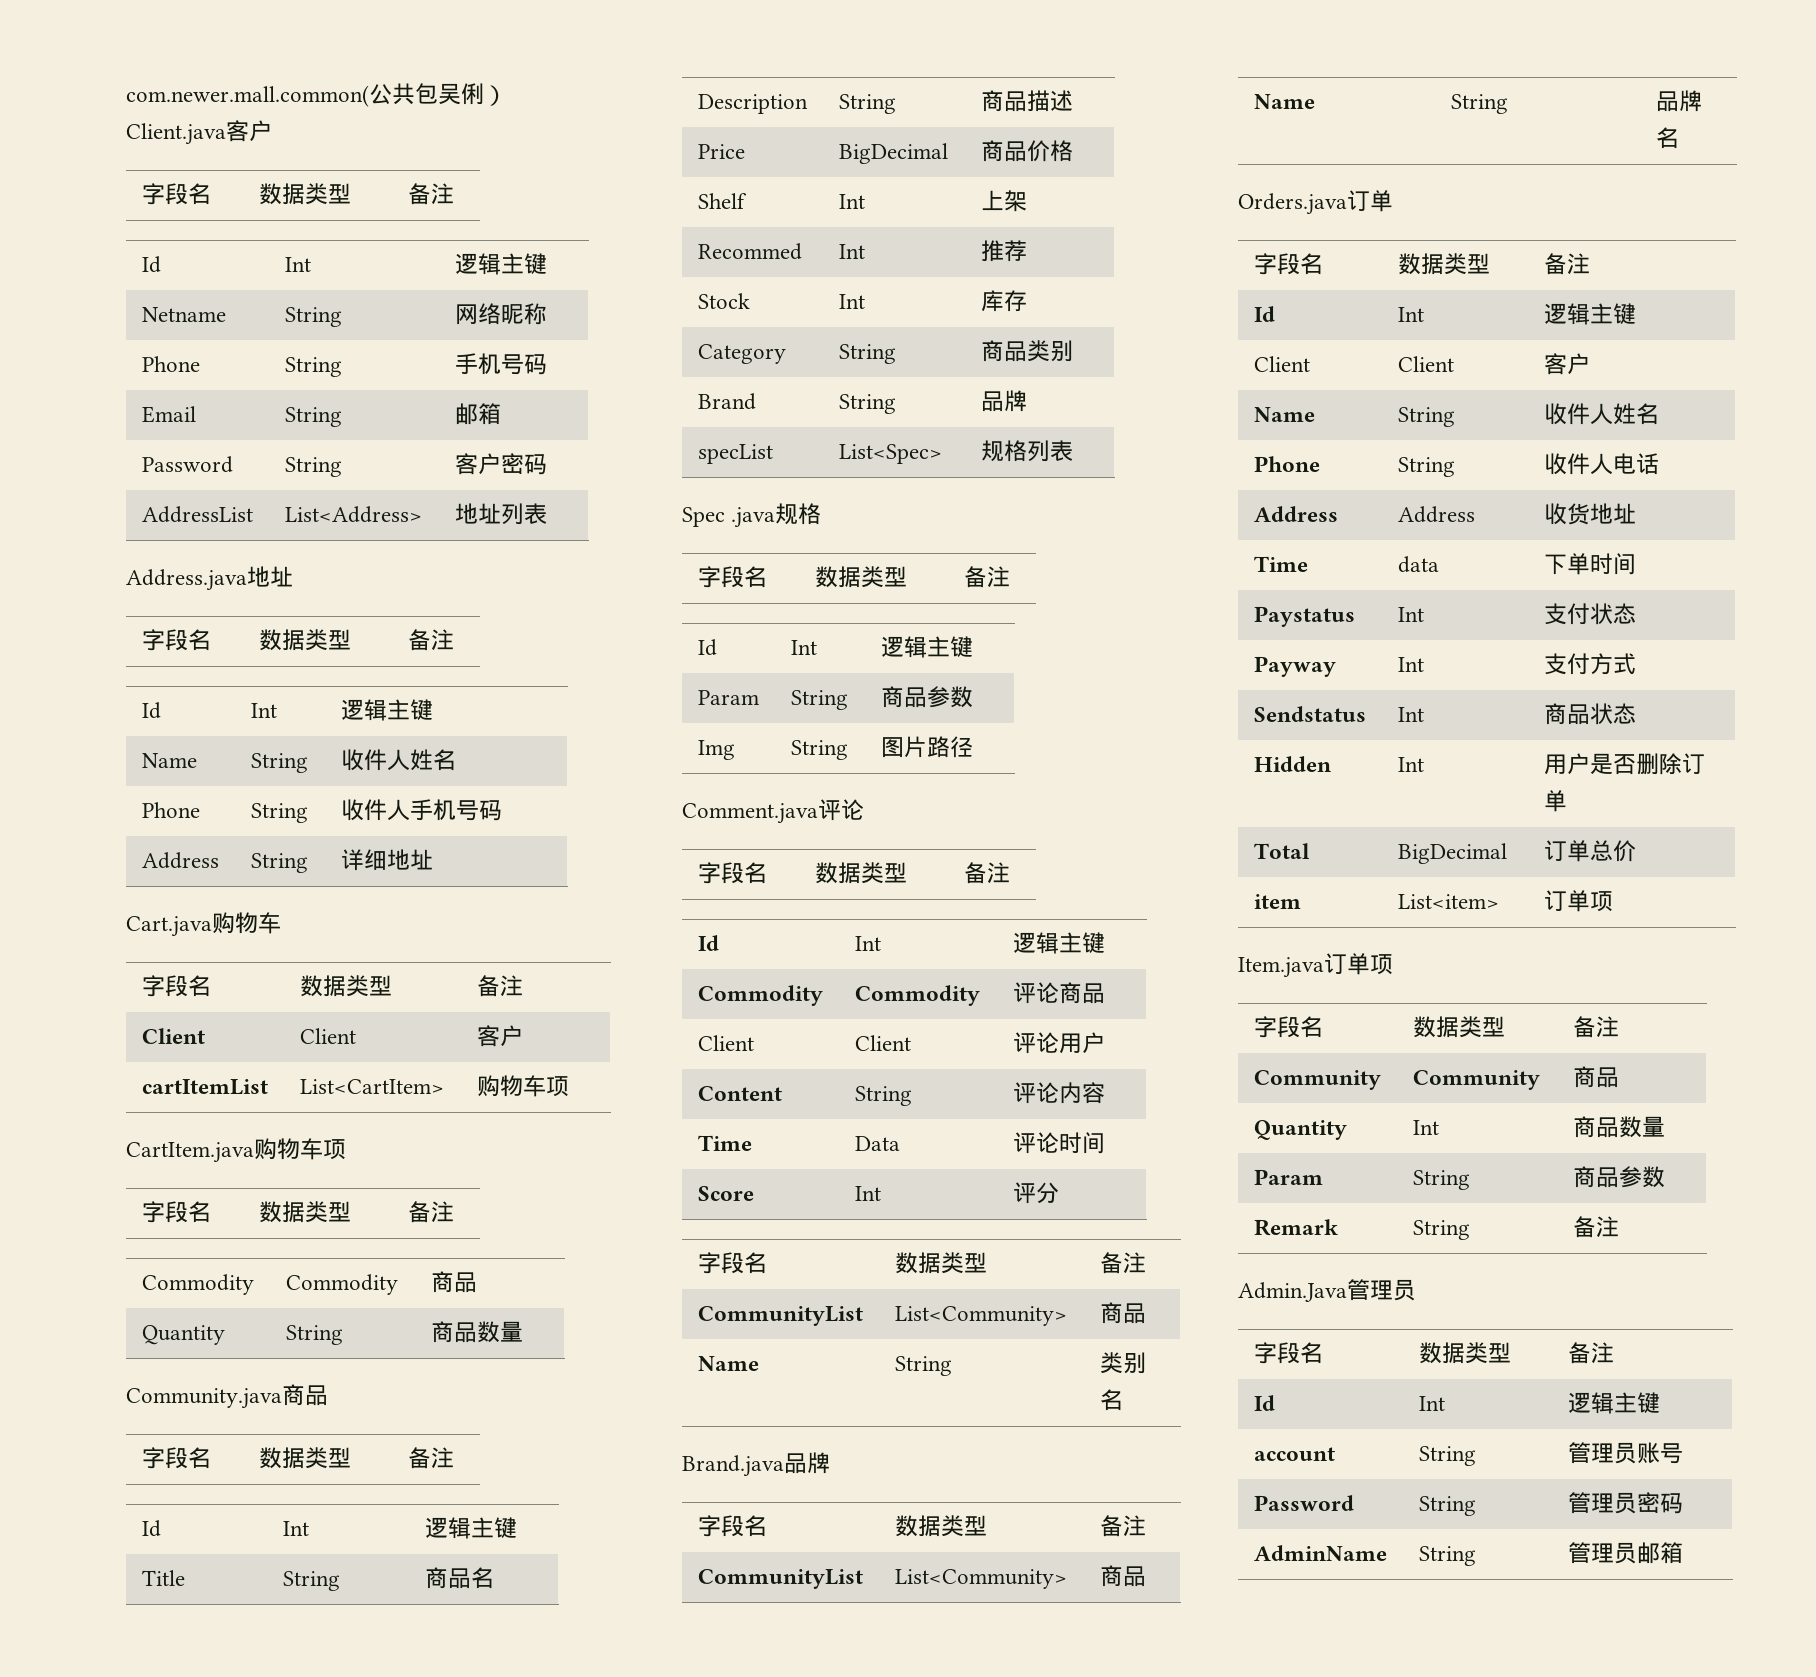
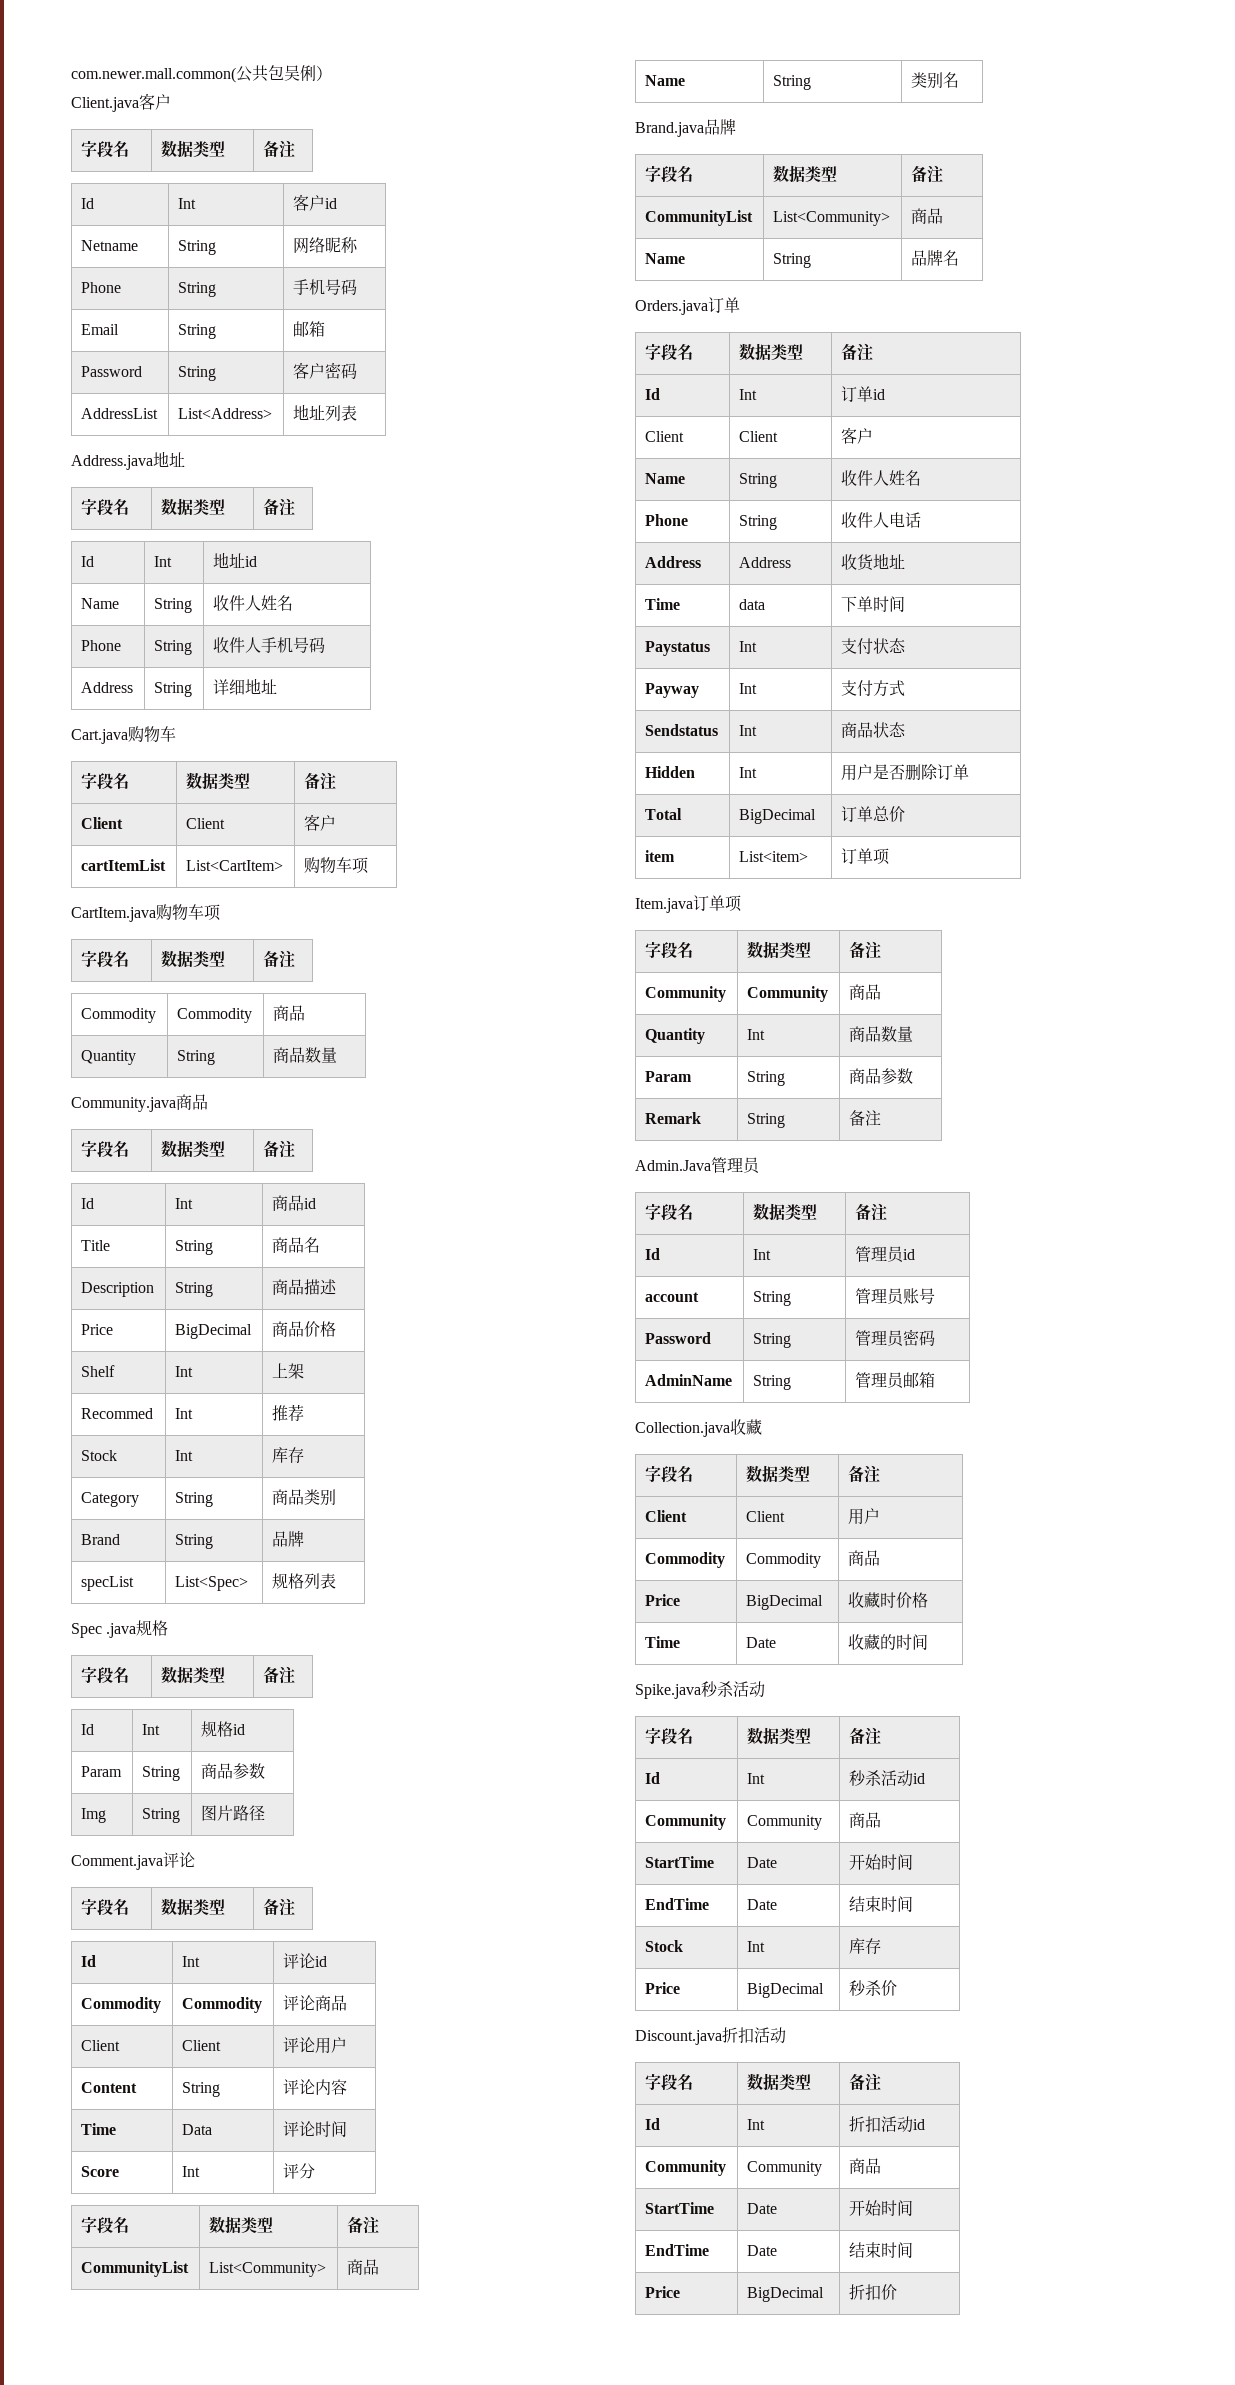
  Client.java客户
  字段名 | 数据类型 | 备注
- Id | Int | 逻辑主键
+ Id | Int | 客户id
  Address.java地址
  字段名 | 数据类型 | 备注
- Id | Int | 逻辑主键
+ Id | Int | 地址id
  Community.java商品
  字段名 | 数据类型 | 备注
- Id | Int | 逻辑主键
+ Id | Int | 商品id
  Spec .java规格
  字段名 | 数据类型 | 备注
- Id | Int | 逻辑主键
+ Id | Int | 规格id
  Comment.java评论
  字段名 | 数据类型 | 备注
- Id | Int | 逻辑主键
+ Id | Int | 评论id
  Orders.java订单
  字段名 | 数据类型 | 备注
- Id | Int | 逻辑主键
+ Id | Int | 订单id
  Admin.Java管理员
  字段名 | 数据类型 | 备注
- Id | Int | 逻辑主键
+ Id | Int | 管理员id
+ Collection.java收藏
+ 字段名 | 数据类型 | 备注
+ Client | Client | 用户
+ Commodity | Commodity | 商品
+ Price | BigDecimal | 收藏时价格
+ Time | Date | 收藏的时间
+ Spike.java秒杀活动
+ 字段名 | 数据类型 | 备注
+ Id | Int | 秒杀活动id
+ Community | Community | 商品
+ StartTime | Date | 开始时间
+ EndTime | Date | 结束时间
+ Stock | Int | 库存
+ Price | BigDecimal | 秒杀价
+ Discount.java折扣活动
+ 字段名 | 数据类型 | 备注
+ Id | Int | 折扣活动id
+ Community | Community | 商品
+ StartTime | Date | 开始时间
+ EndTime | Date | 结束时间
+ Price | BigDecimal | 折扣价

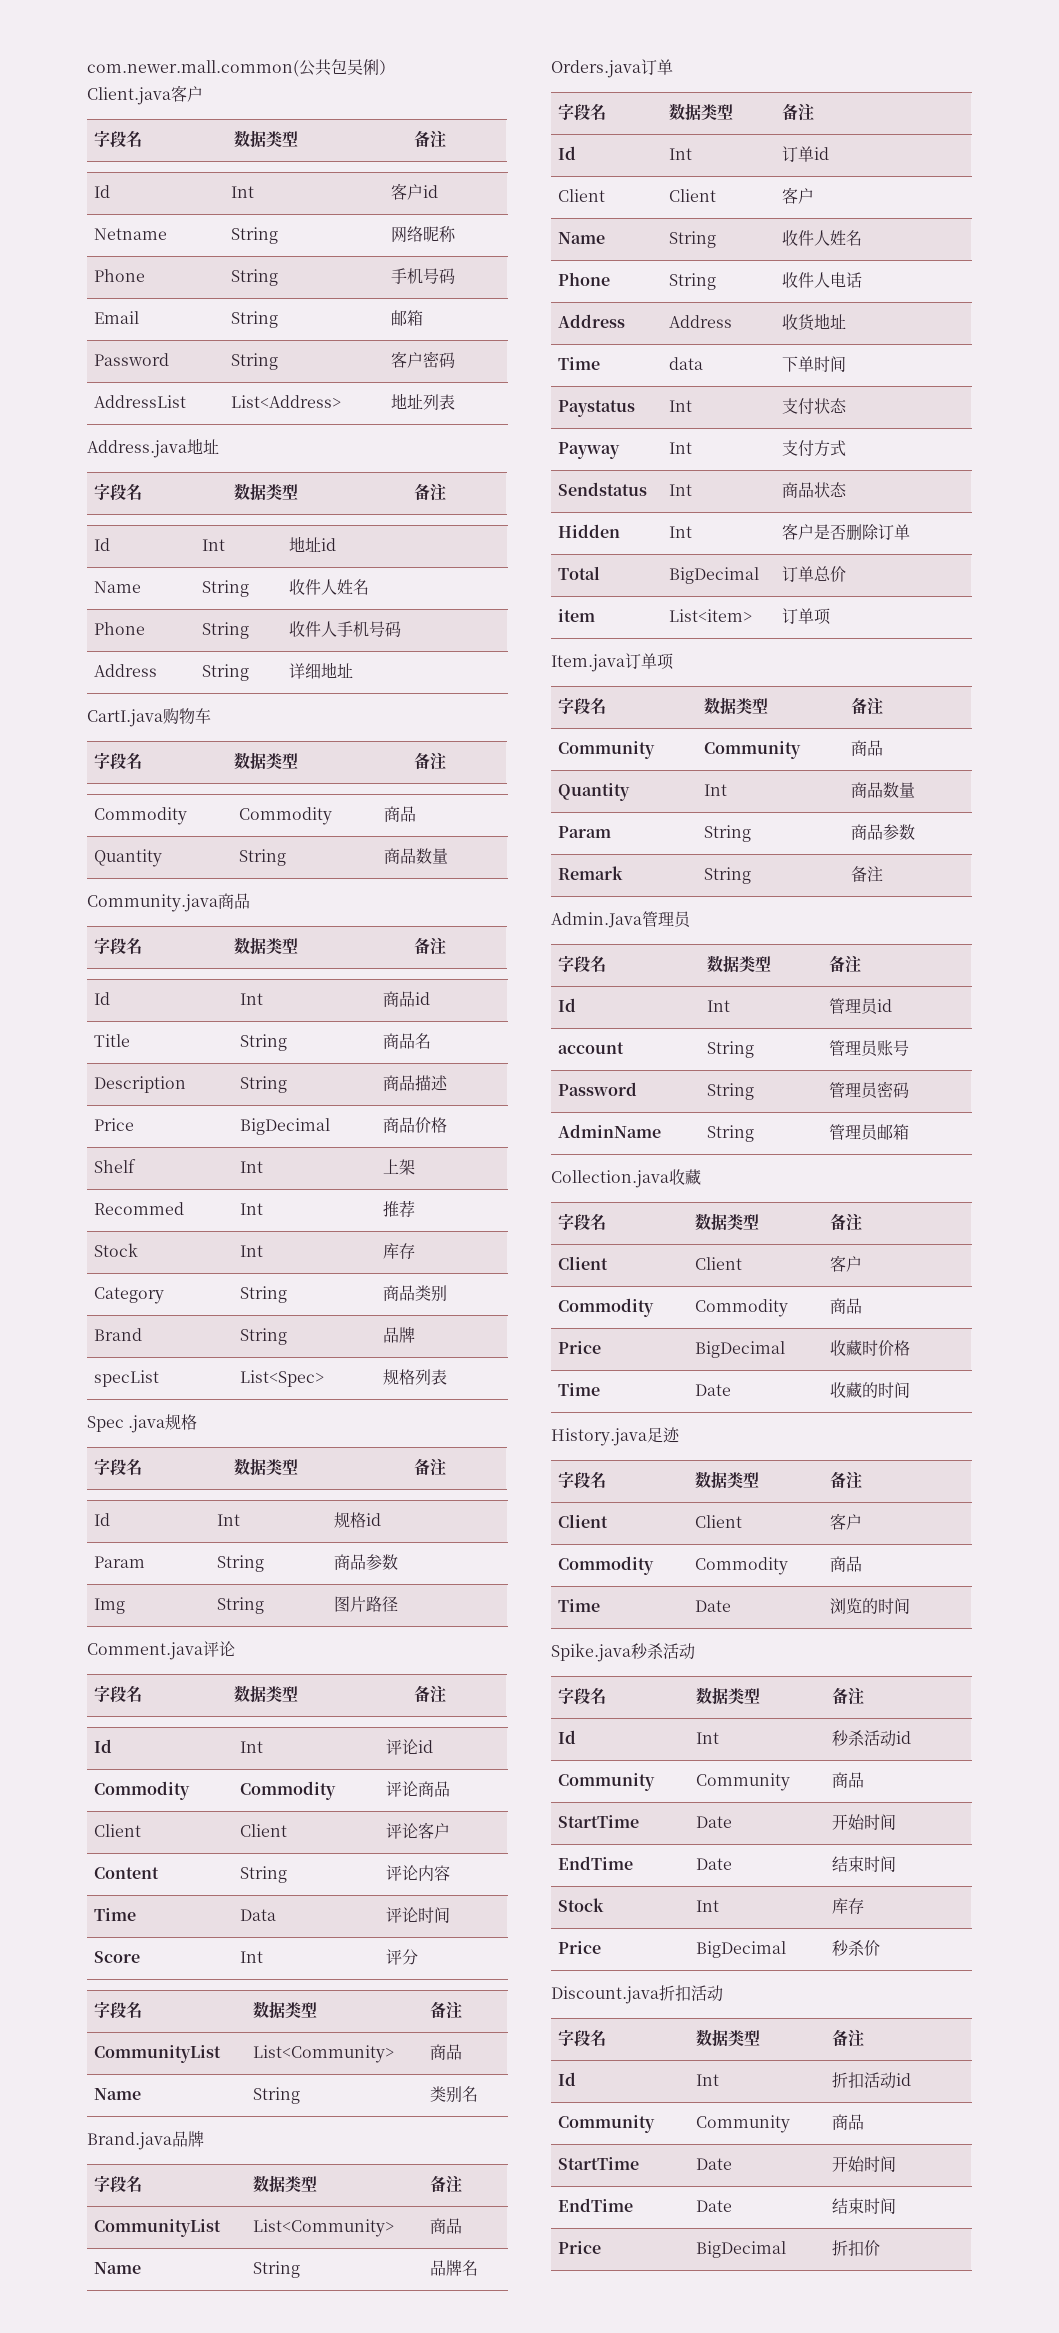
- Cart.java购物车
- 字段名 | 数据类型 | 备注
- Client | Client | 客户
- cartItemList | List<CartItem> | 购物车项
- CartItem.java购物车项
+ CartI.java购物车
- Client | Client | 评论用户
+ Client | Client | 评论客户
- Hidden | Int | 用户是否删除订单
+ Hidden | Int | 客户是否删除订单
  Collection.java收藏
  字段名 | 数据类型 | 备注
- Client | Client | 用户
+ Client | Client | 客户
+ History.java足迹
+ 字段名 | 数据类型 | 备注
+ Client | Client | 客户
+ Commodity | Commodity | 商品
+ Time | Date | 浏览的时间

